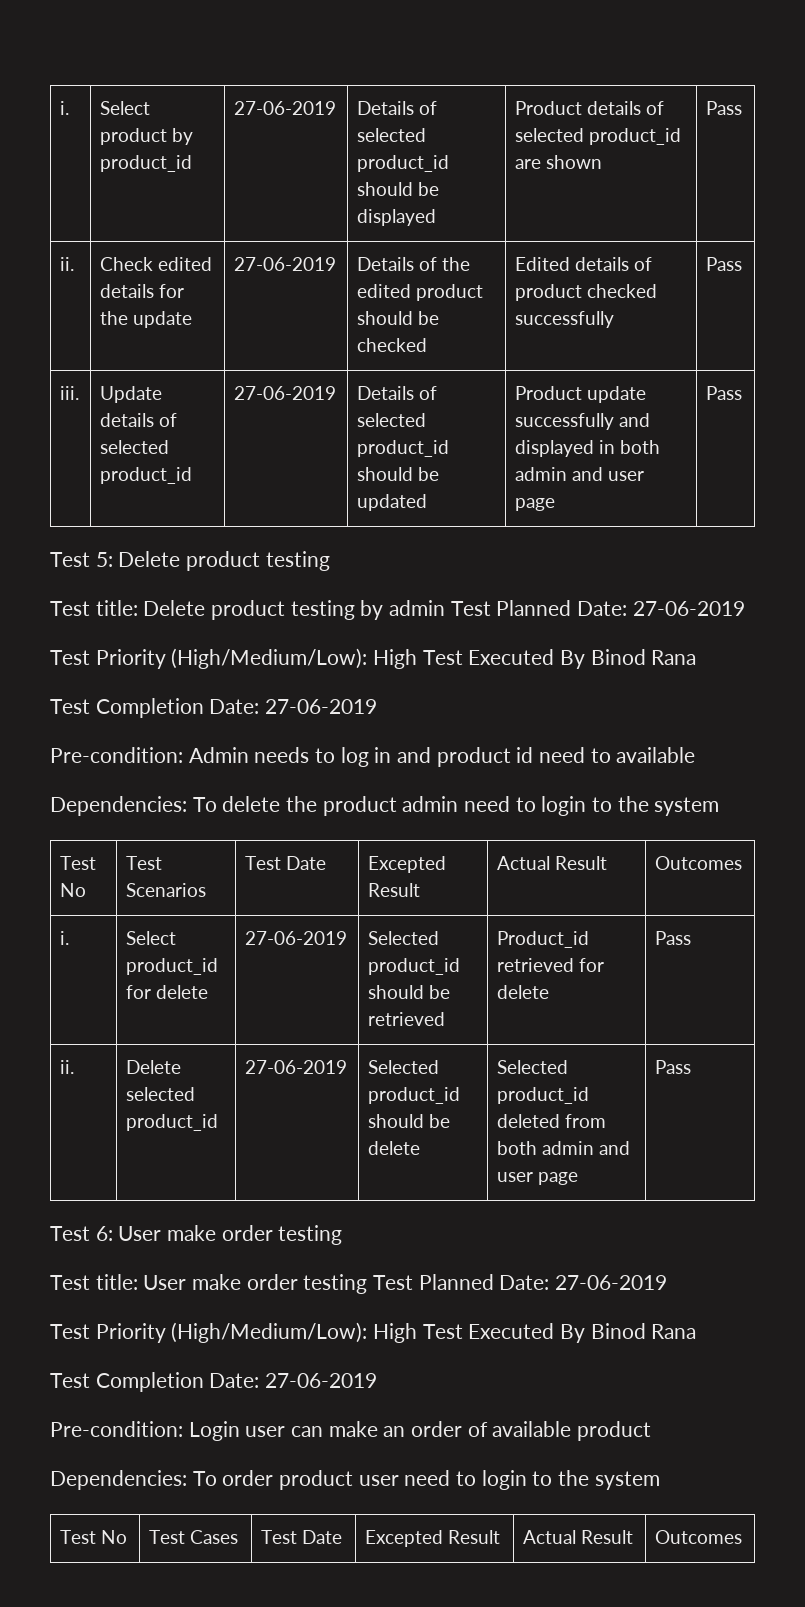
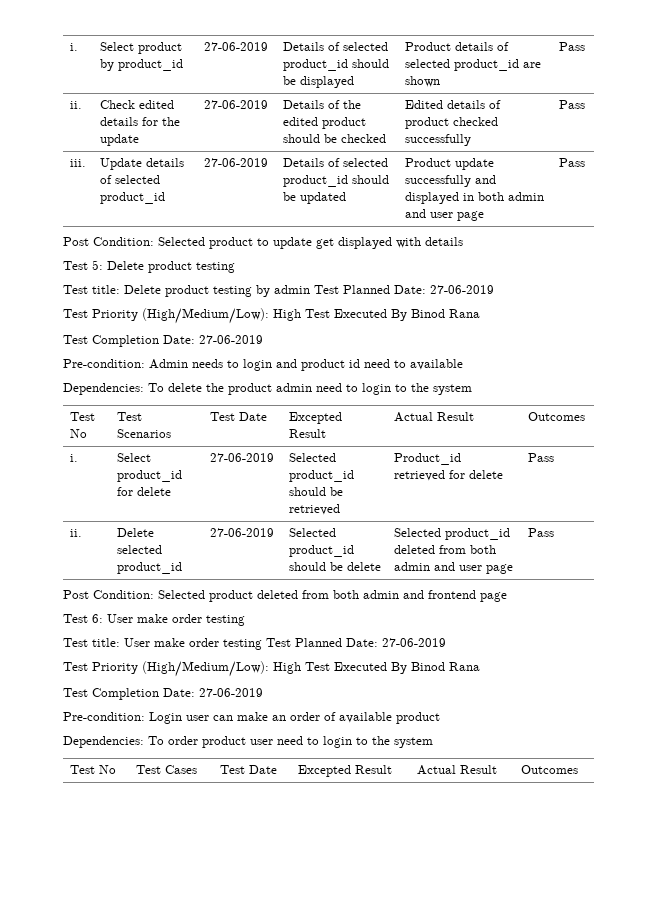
+ Post Condition: Selected product to update get displayed with details
- Pre-condition: Admin needs to log in and product id need to available
+ Pre-condition: Admin needs to login and product id need to available
+ Post Condition: Selected product deleted from both admin and frontend page

